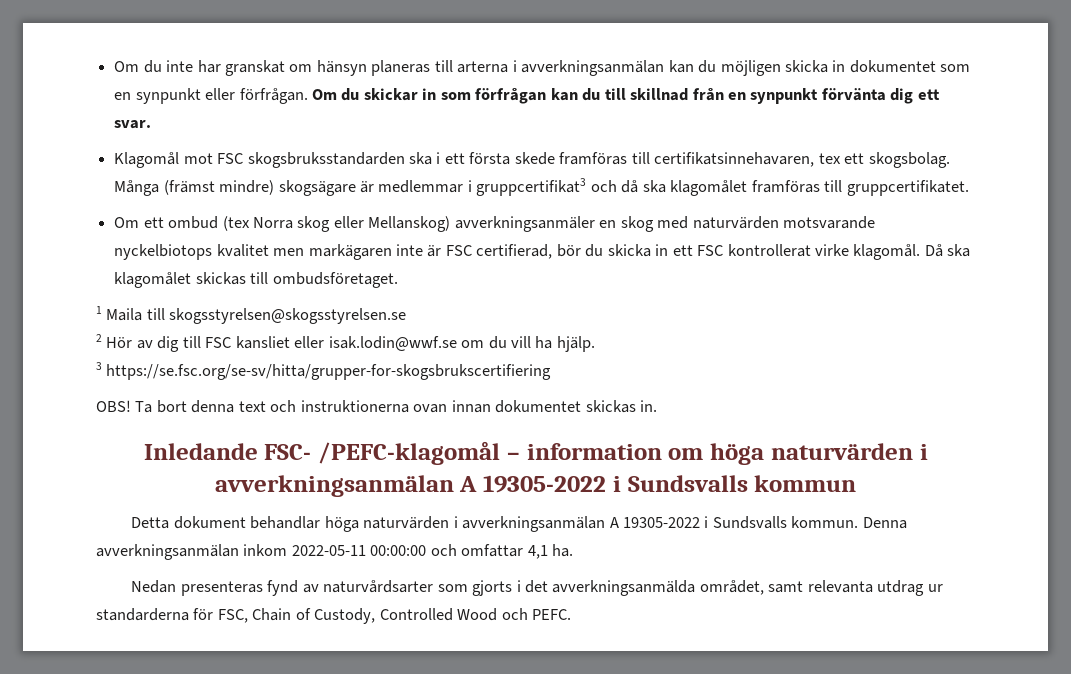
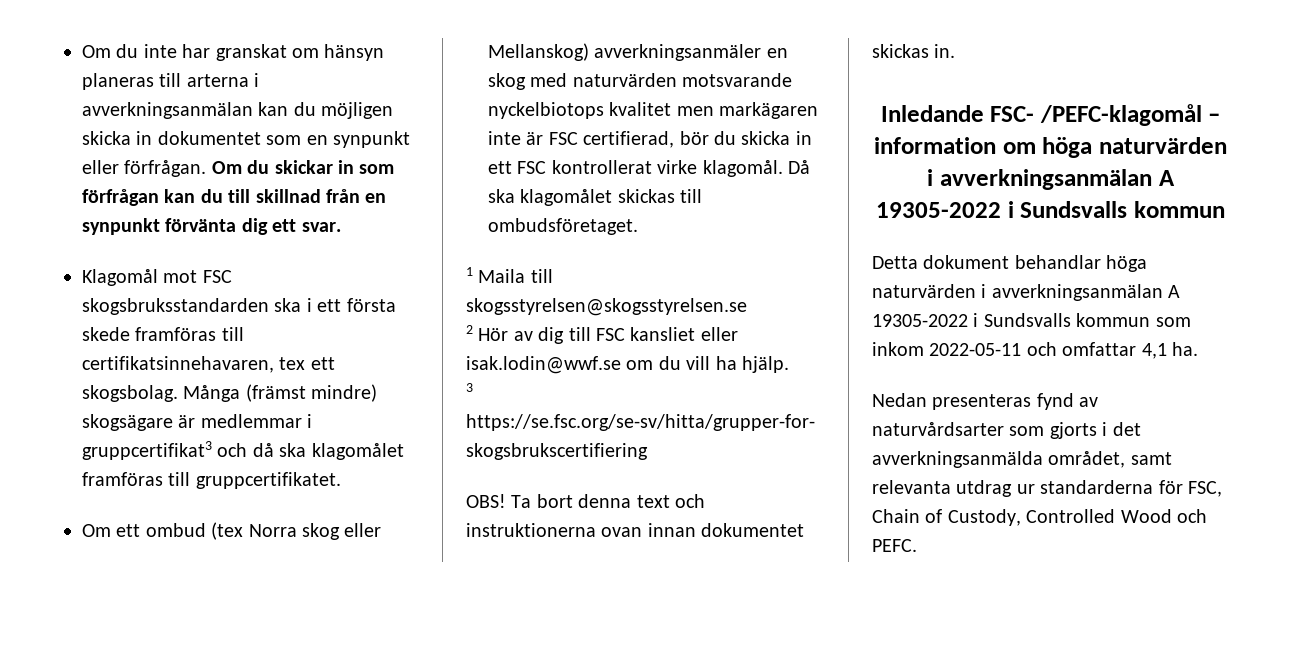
- Detta dokument behandlar höga naturvärden i avverkningsanmälan A 19305-2022 i Sundsvalls kommun. Denna avverkningsanmälan inkom 2022-05-11 00:00:00 och omfattar 4,1 ha.
+ Detta dokument behandlar höga naturvärden i avverkningsanmälan A 19305-2022 i Sundsvalls kommun som inkom 2022-05-11 och omfattar 4,1 ha.

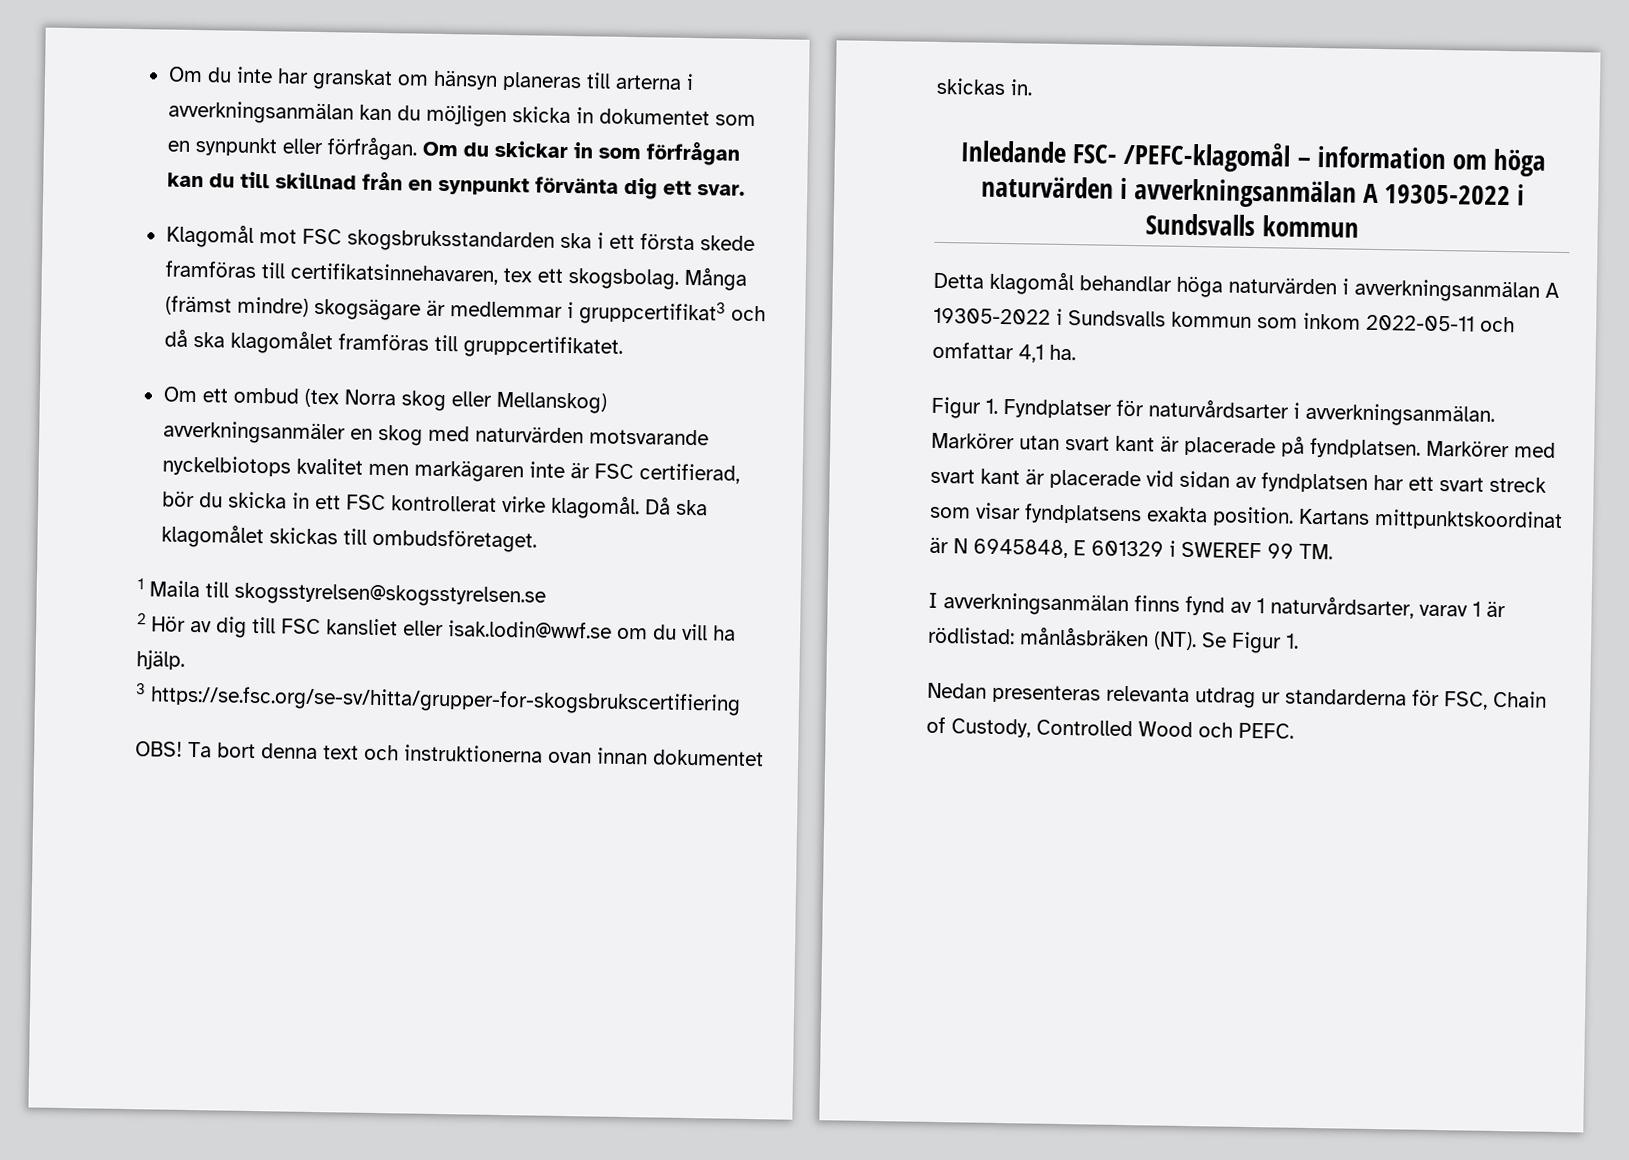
- Detta dokument behandlar höga naturvärden i avverkningsanmälan A 19305-2022 i Sundsvalls kommun som inkom 2022-05-11 och omfattar 4,1 ha.
+ Detta klagomål behandlar höga naturvärden i avverkningsanmälan A 19305-2022 i Sundsvalls kommun som inkom 2022-05-11 och omfattar 4,1 ha.
- Nedan presenteras fynd av naturvårdsarter som gjorts i det avverkningsanmälda området, samt relevanta utdrag ur standarderna för FSC, Chain of Custody, Controlled Wood och PEFC.
+ Figur 1. Fyndplatser för naturvårdsarter i avverkningsanmälan. Markörer utan svart kant är placerade på fyndplatsen. Markörer med svart kant är placerade vid sidan av fyndplatsen har ett svart streck som visar fyndplatsens exakta position. Kartans mittpunktskoordinat är N 6945848, E 601329 i SWEREF 99 TM.
+ I avverkningsanmälan finns fynd av 1 naturvårdsarter, varav 1 är rödlistad: månlåsbräken (NT). Se Figur 1.
+ Nedan presenteras relevanta utdrag ur standarderna för FSC, Chain of Custody, Controlled Wood och PEFC.

